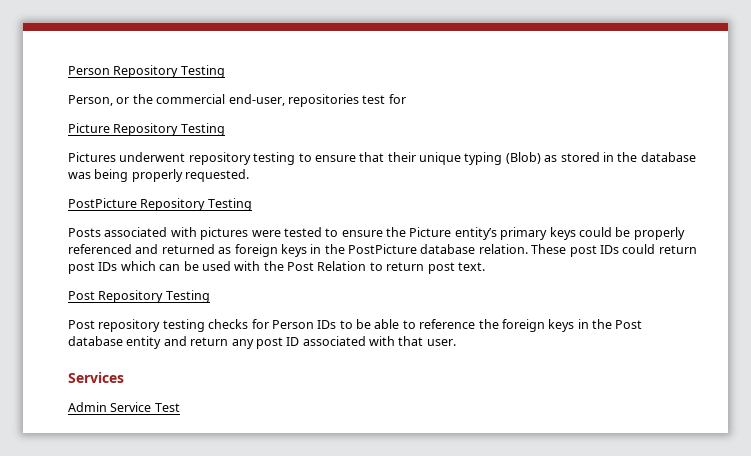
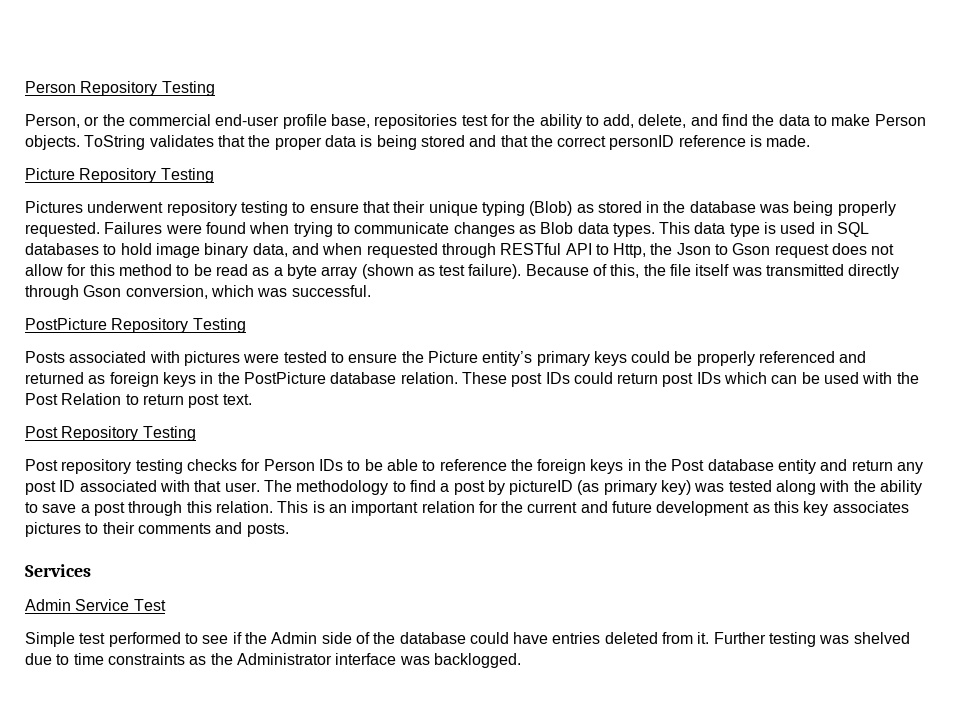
- Person, or the commercial end-user, repositories test for
+ Person, or the commercial end-user profile base, repositories test for the ability to add, delete, and find the data to make Person objects. ToString validates that the proper data is being stored and that the correct personID reference is made.
+ Failures were found when trying to communicate changes as Blob data types. This data type is used in SQL databases to hold image binary data, and when requested through RESTful API to Http, the Json to Gson request does not allow for this method to be read as a byte array (shown as test failure). Because of this, the file itself was transmitted directly through Gson conversion, which was successful.
- Post repository testing checks for Person IDs to be able to reference the foreign keys in the Post database entity and return any post ID associated with that user.
+ Post repository testing checks for Person IDs to be able to reference the foreign keys in the Post database entity and return any post ID associated with that user. The methodology to find a post by pictureID (as primary key) was tested along with the ability to save a post through this relation. This is an important relation for the current and future development as this key associates pictures to their comments and posts.
  Services
  Admin Service Test
+ Simple test performed to see if the Admin side of the database could have entries deleted from it. Further testing was shelved due to time constraints as the Administrator interface was backlogged.

